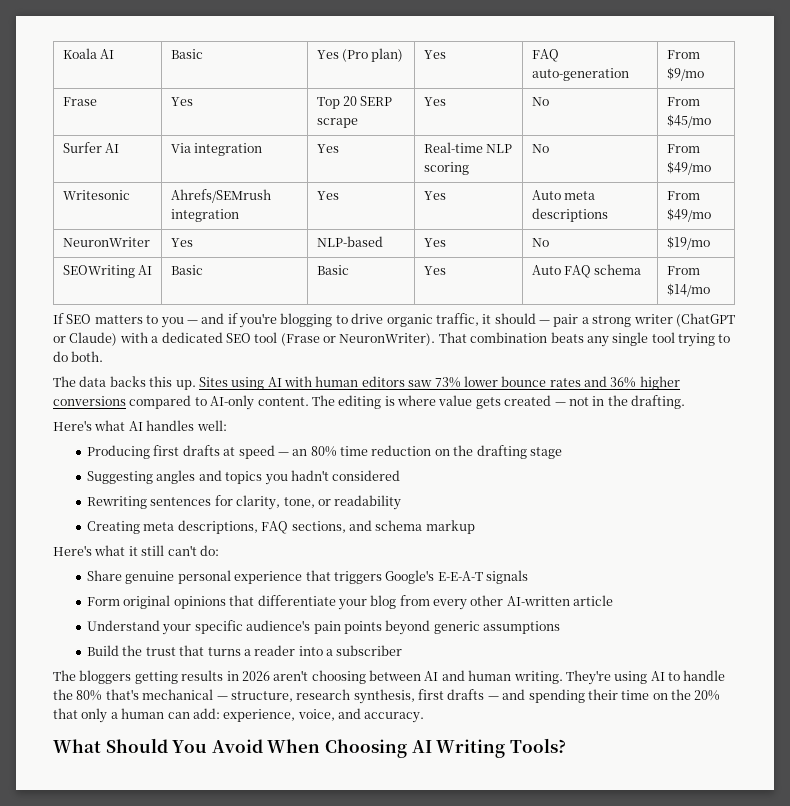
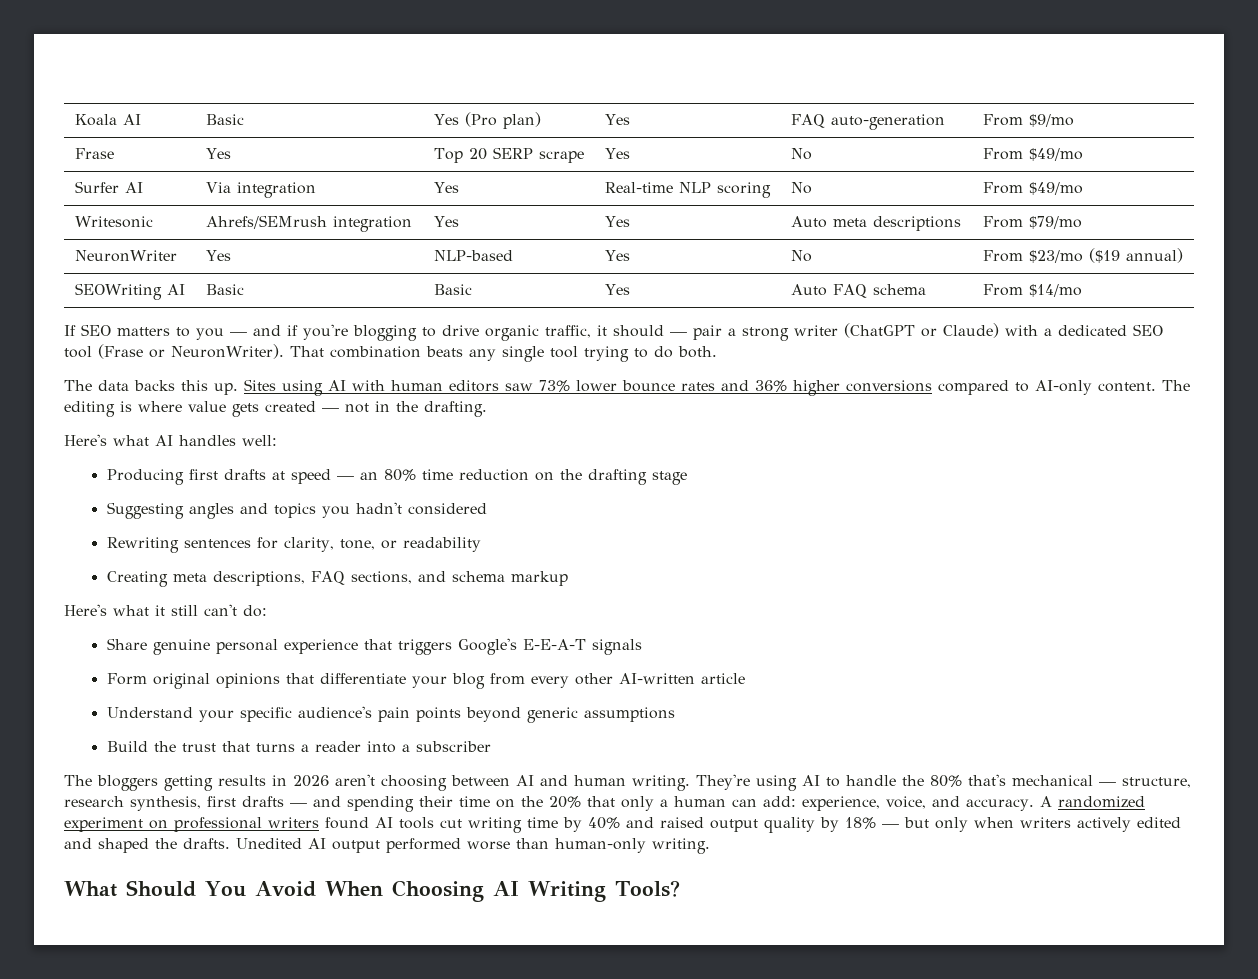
- Frase | Yes | Top 20 SERP scrape | Yes | No | From $45/mo
+ Frase | Yes | Top 20 SERP scrape | Yes | No | From $49/mo
- Writesonic | Ahrefs/SEMrush integration | Yes | Yes | Auto meta descriptions | From $49/mo
+ Writesonic | Ahrefs/SEMrush integration | Yes | Yes | Auto meta descriptions | From $79/mo
- NeuronWriter | Yes | NLP-based | Yes | No | $19/mo
+ NeuronWriter | Yes | NLP-based | Yes | No | From $23/mo ($19 annual)
+ A randomized experiment on professional writers found AI tools cut writing time by 40% and raised output quality by 18% — but only when writers actively edited and shaped the drafts. Unedited AI output performed worse than human-only writing.

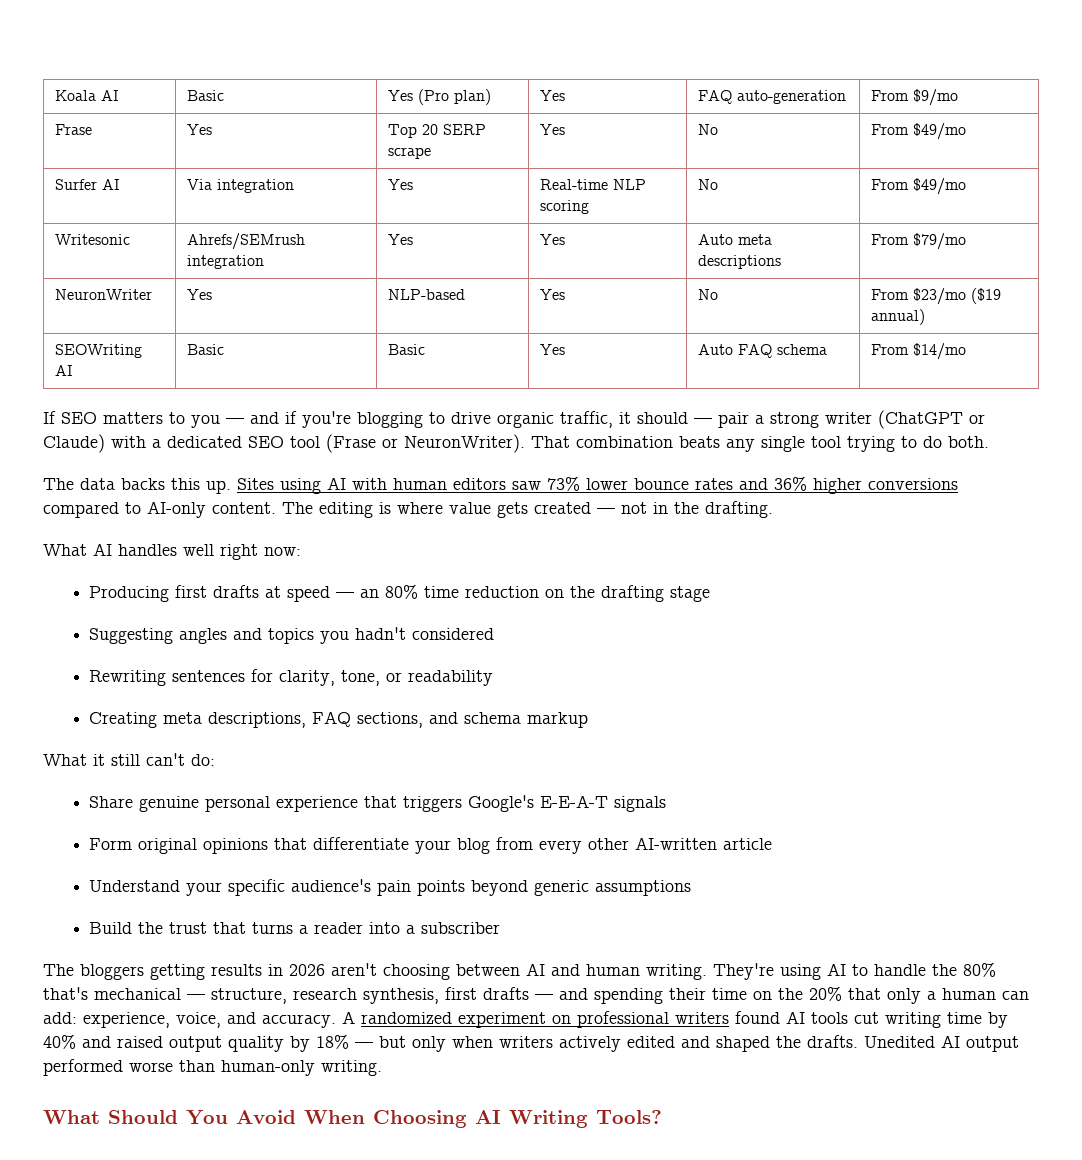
- Here's what AI handles well:
+ What AI handles well right now:
- Here's what it still can't do:
+ What it still can't do:

